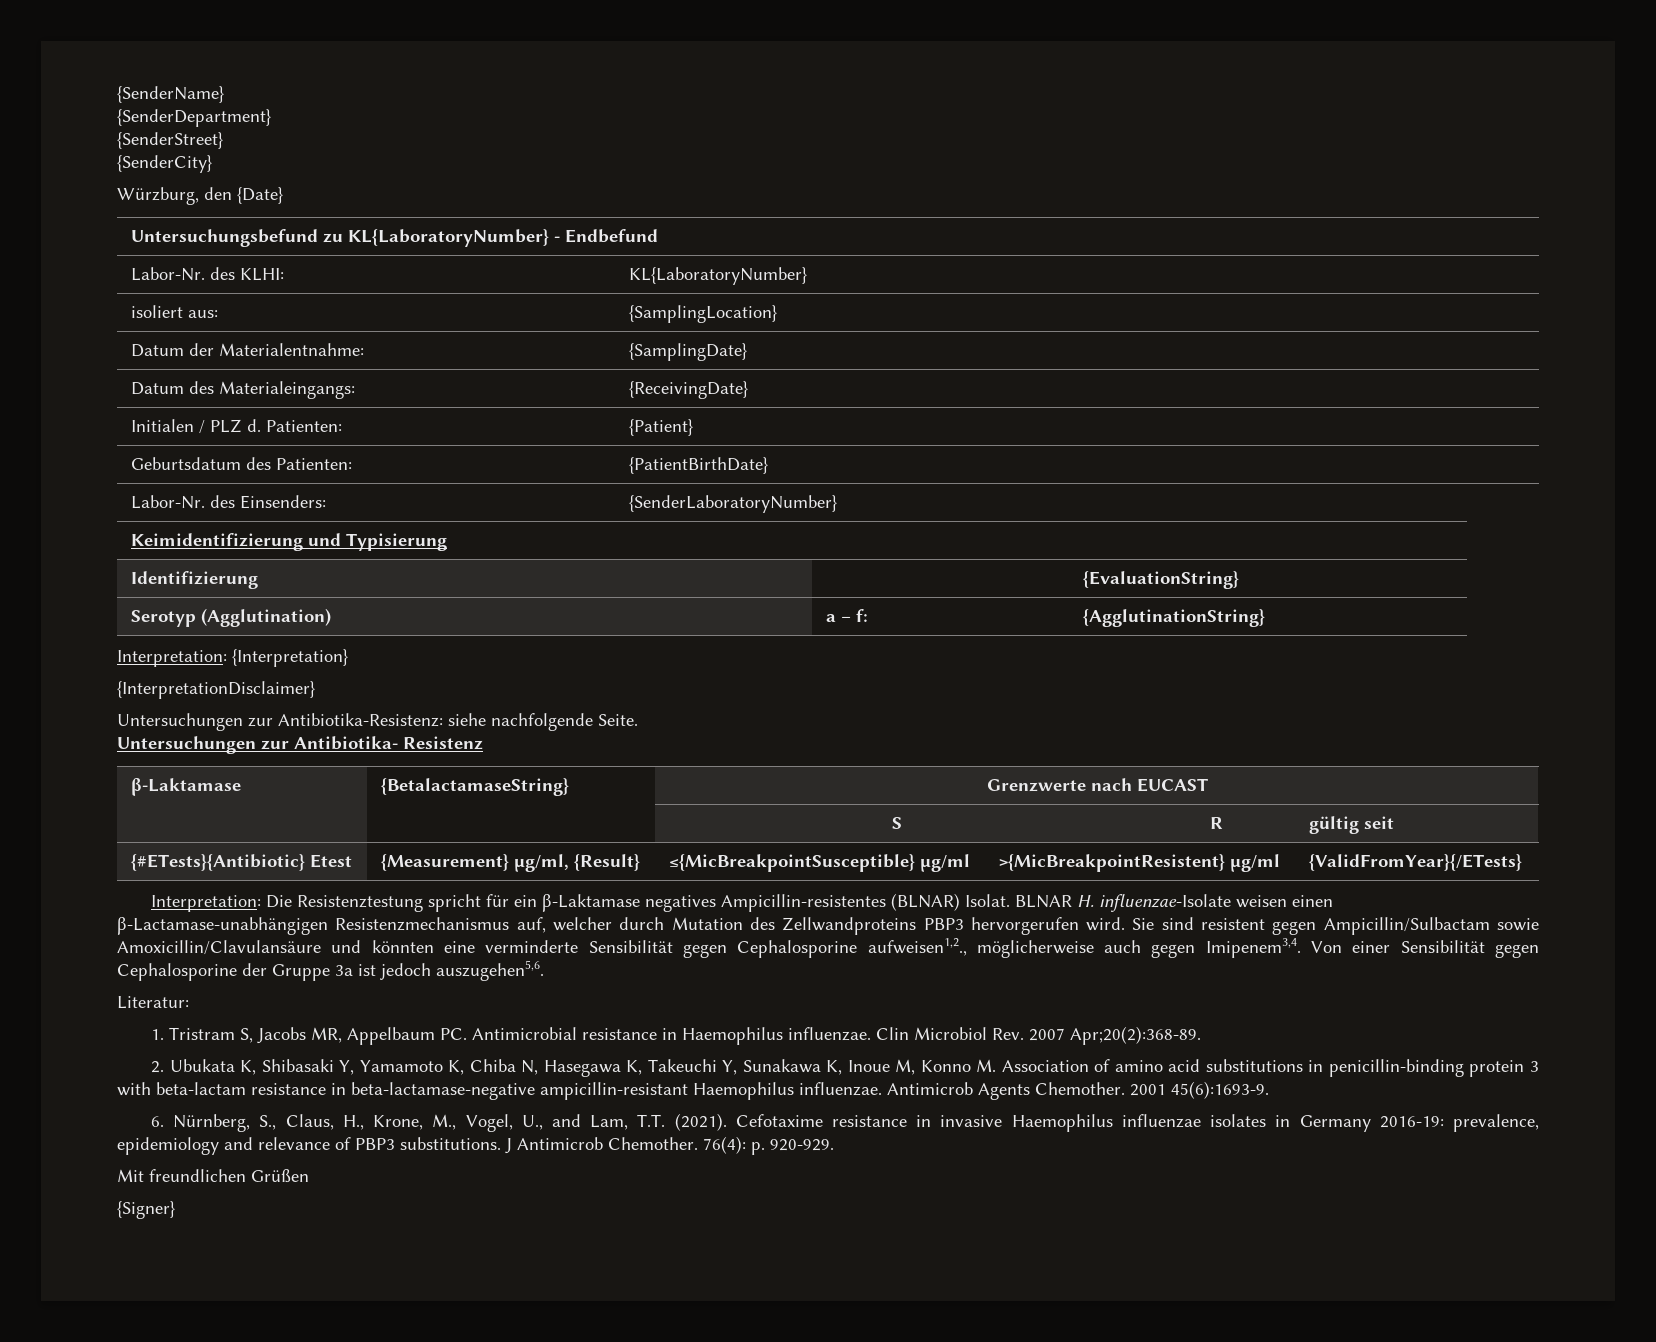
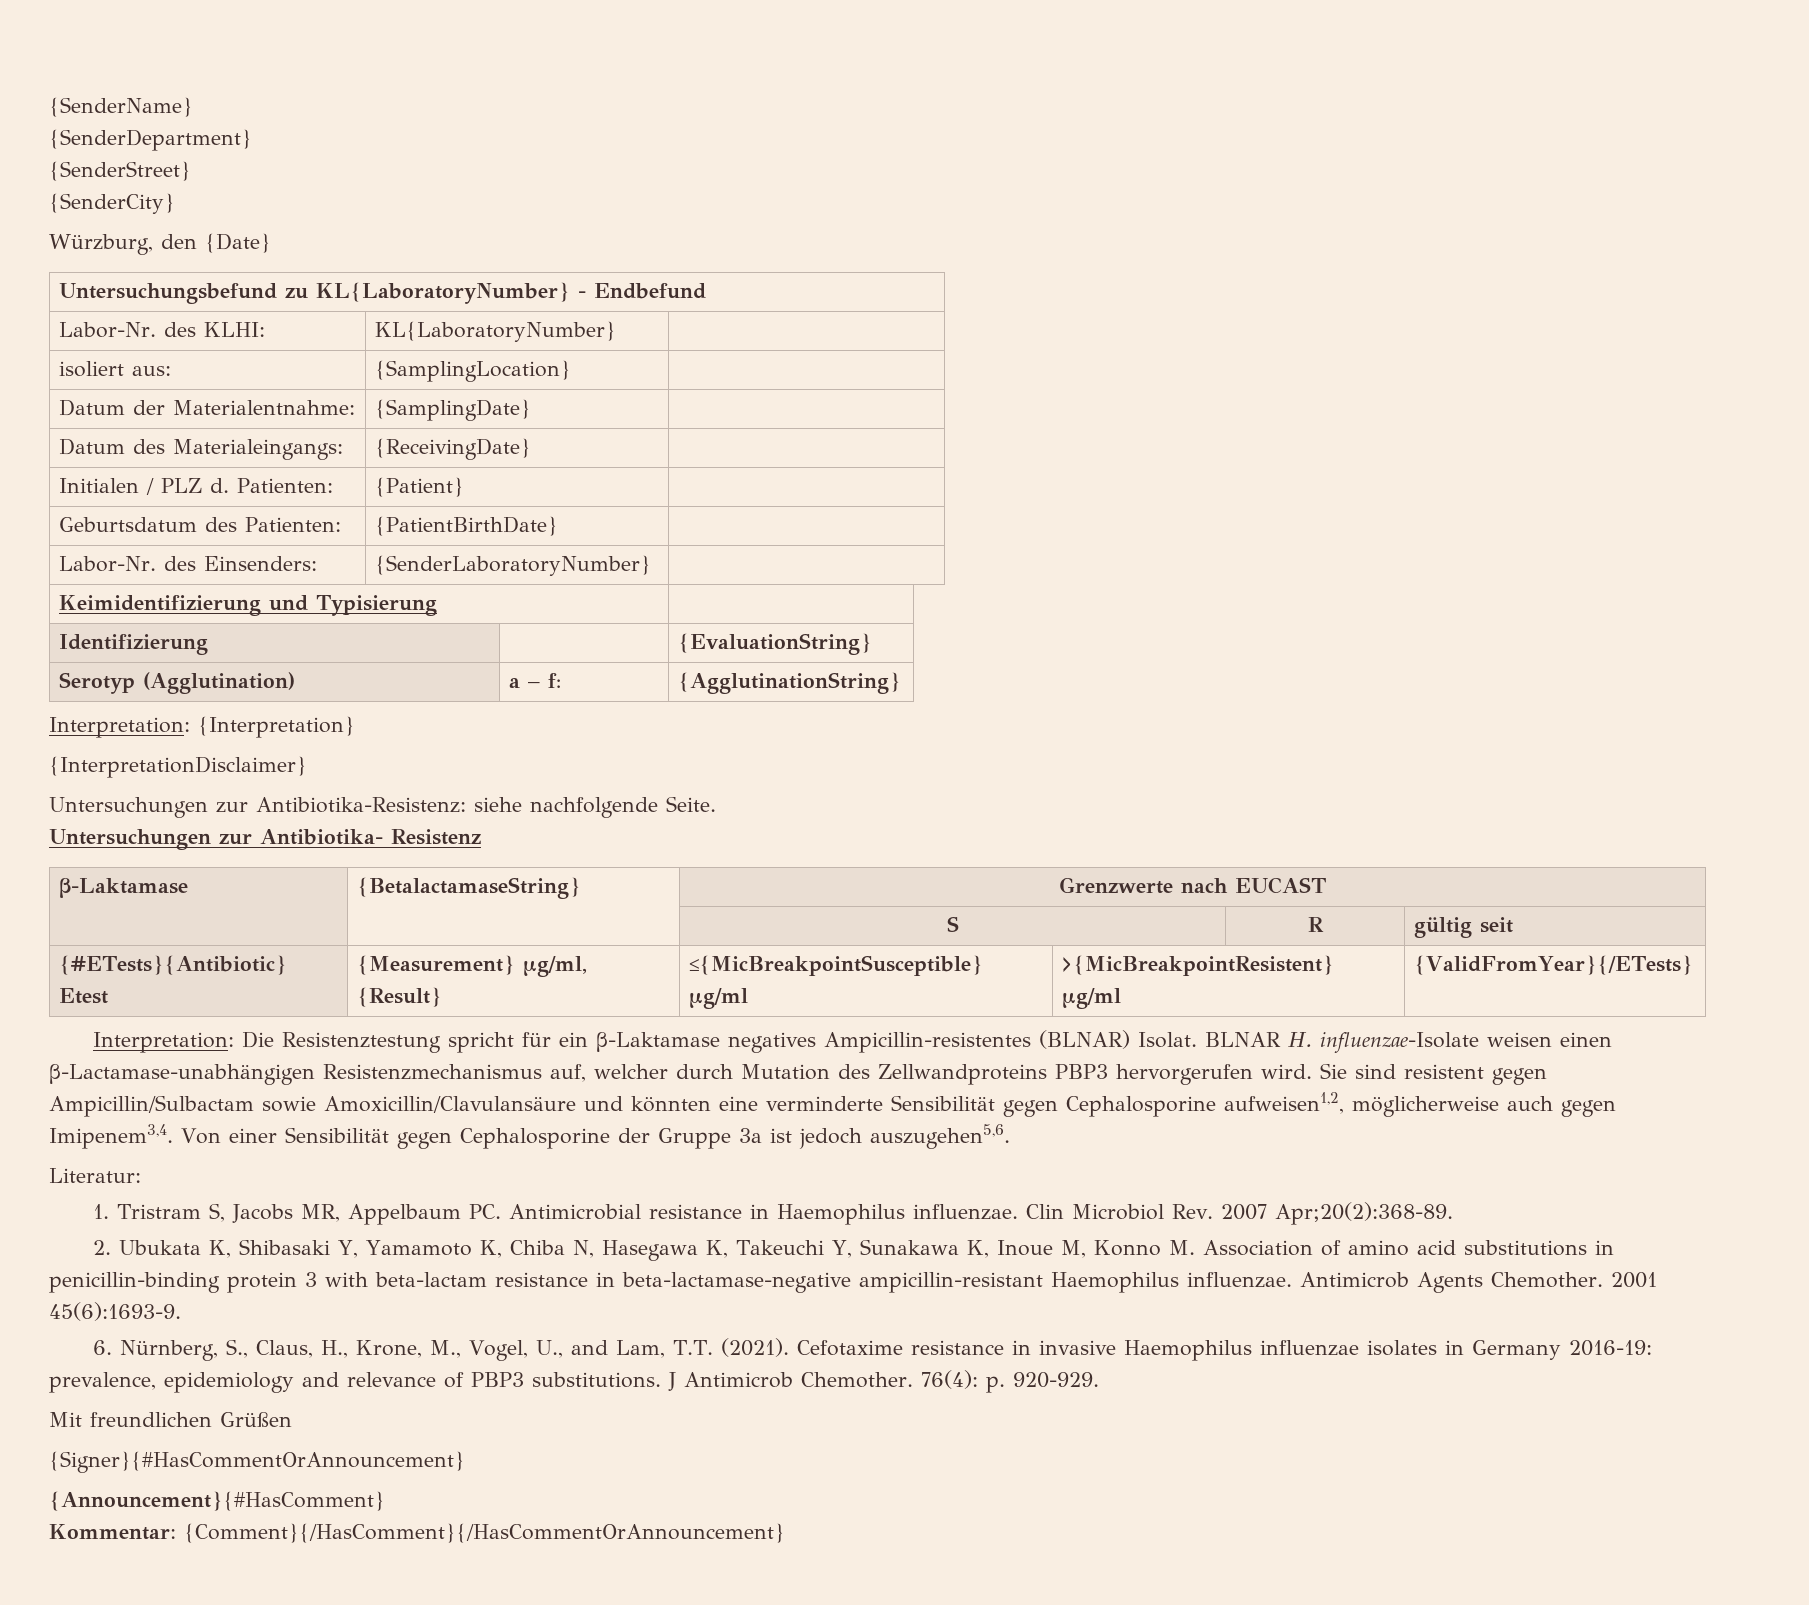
- Sie sind resistent gegen Ampicillin/Sulbactam sowie Amoxicillin/Clavulansäure und könnten eine verminderte Sensibilität gegen Cephalosporine aufweisen1,2., möglicherweise auch gegen Imipenem3,4.
+ Sie sind resistent gegen Ampicillin/Sulbactam sowie Amoxicillin/Clavulansäure und könnten eine verminderte Sensibilität gegen Cephalosporine aufweisen1,2, möglicherweise auch gegen Imipenem3,4.
- {Signer}
+ {Signer}{#HasCommentOrAnnouncement}
+ {Announcement}{#HasComment}
+ Kommentar: {Comment}{/HasComment}{/HasCommentOrAnnouncement}

